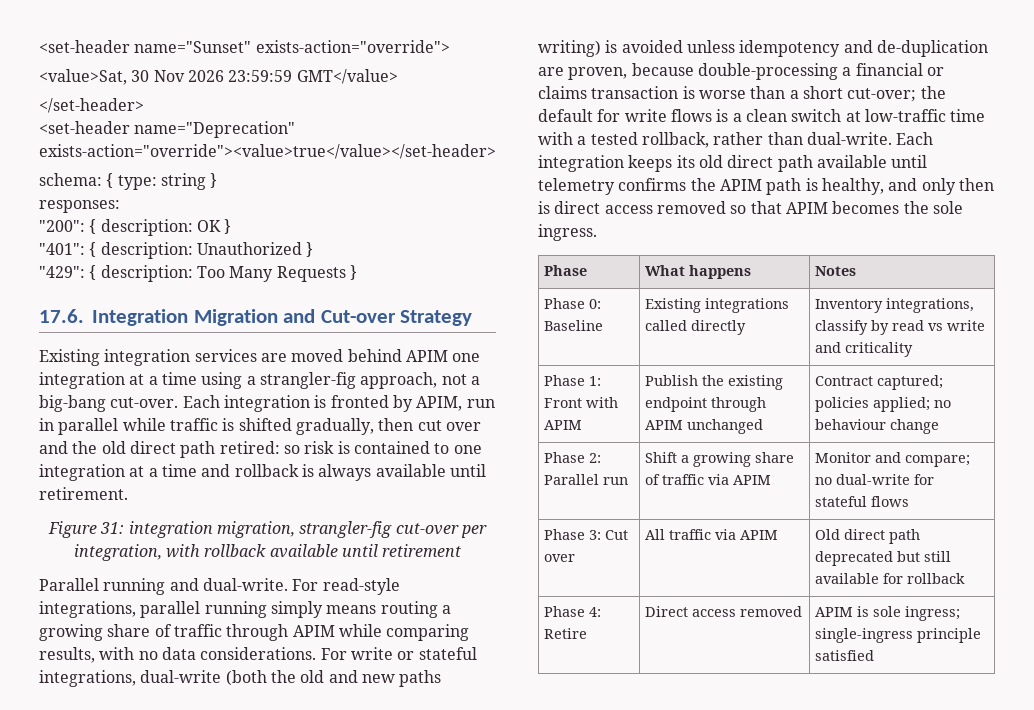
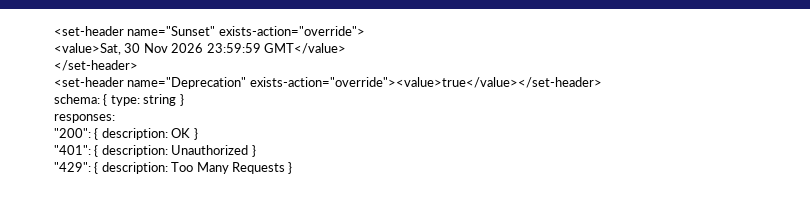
- 17.6. Integration Migration and Cut-over Strategy
- Existing integration services are moved behind APIM one integration at a time using a strangler-fig approach, not a big-bang cut-over. Each integration is fronted by APIM, run in parallel while traffic is shifted gradually, then cut over and the old direct path retired: so risk is contained to one integration at a time and rollback is always available until retirement.
- Figure 31: integration migration, strangler-fig cut-over per integration, with rollback available until retirement
- Parallel running and dual-write. For read-style integrations, parallel running simply means routing a growing share of traffic through APIM while comparing results, with no data considerations. For write or stateful integrations, dual-write (both the old and new paths writing) is avoided unless idempotency and de-duplication are proven, because double-processing a financial or claims transaction is worse than a short cut-over; the default for write flows is a clean switch at low-traffic time with a tested rollback, rather than dual-write. Each integration keeps its old direct path available until telemetry confirms the APIM path is healthy, and only then is direct access removed so that APIM becomes the sole ingress.
- Phase | What happens | Notes
- Phase 0: Baseline | Existing integrations called directly | Inventory integrations, classify by read vs write and criticality
- Phase 1: Front with APIM | Publish the existing endpoint through APIM unchanged | Contract captured; policies applied; no behaviour change
- Phase 2: Parallel run | Shift a growing share of traffic via APIM | Monitor and compare; no dual-write for stateful flows
- Phase 3: Cut over | All traffic via APIM | Old direct path deprecated but still available for rollback
- Phase 4: Retire | Direct access removed | APIM is sole ingress; single-ingress principle satisfied

